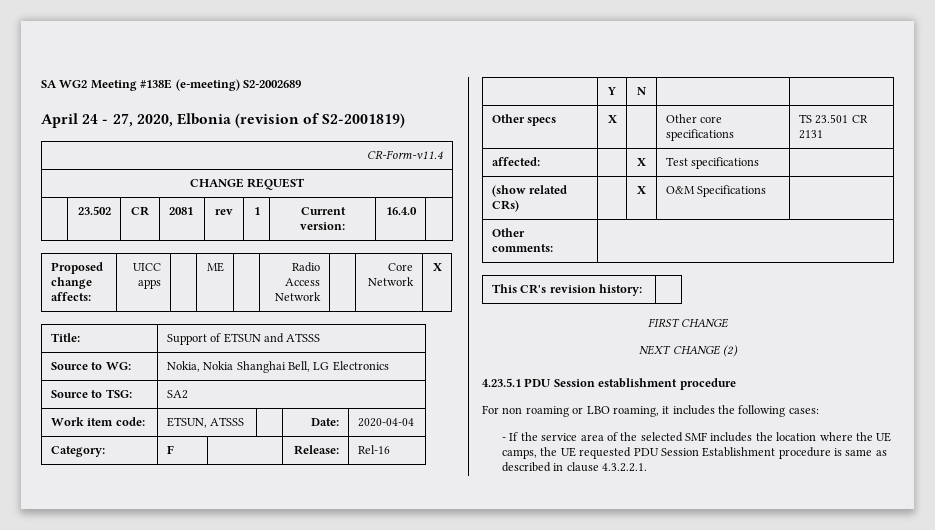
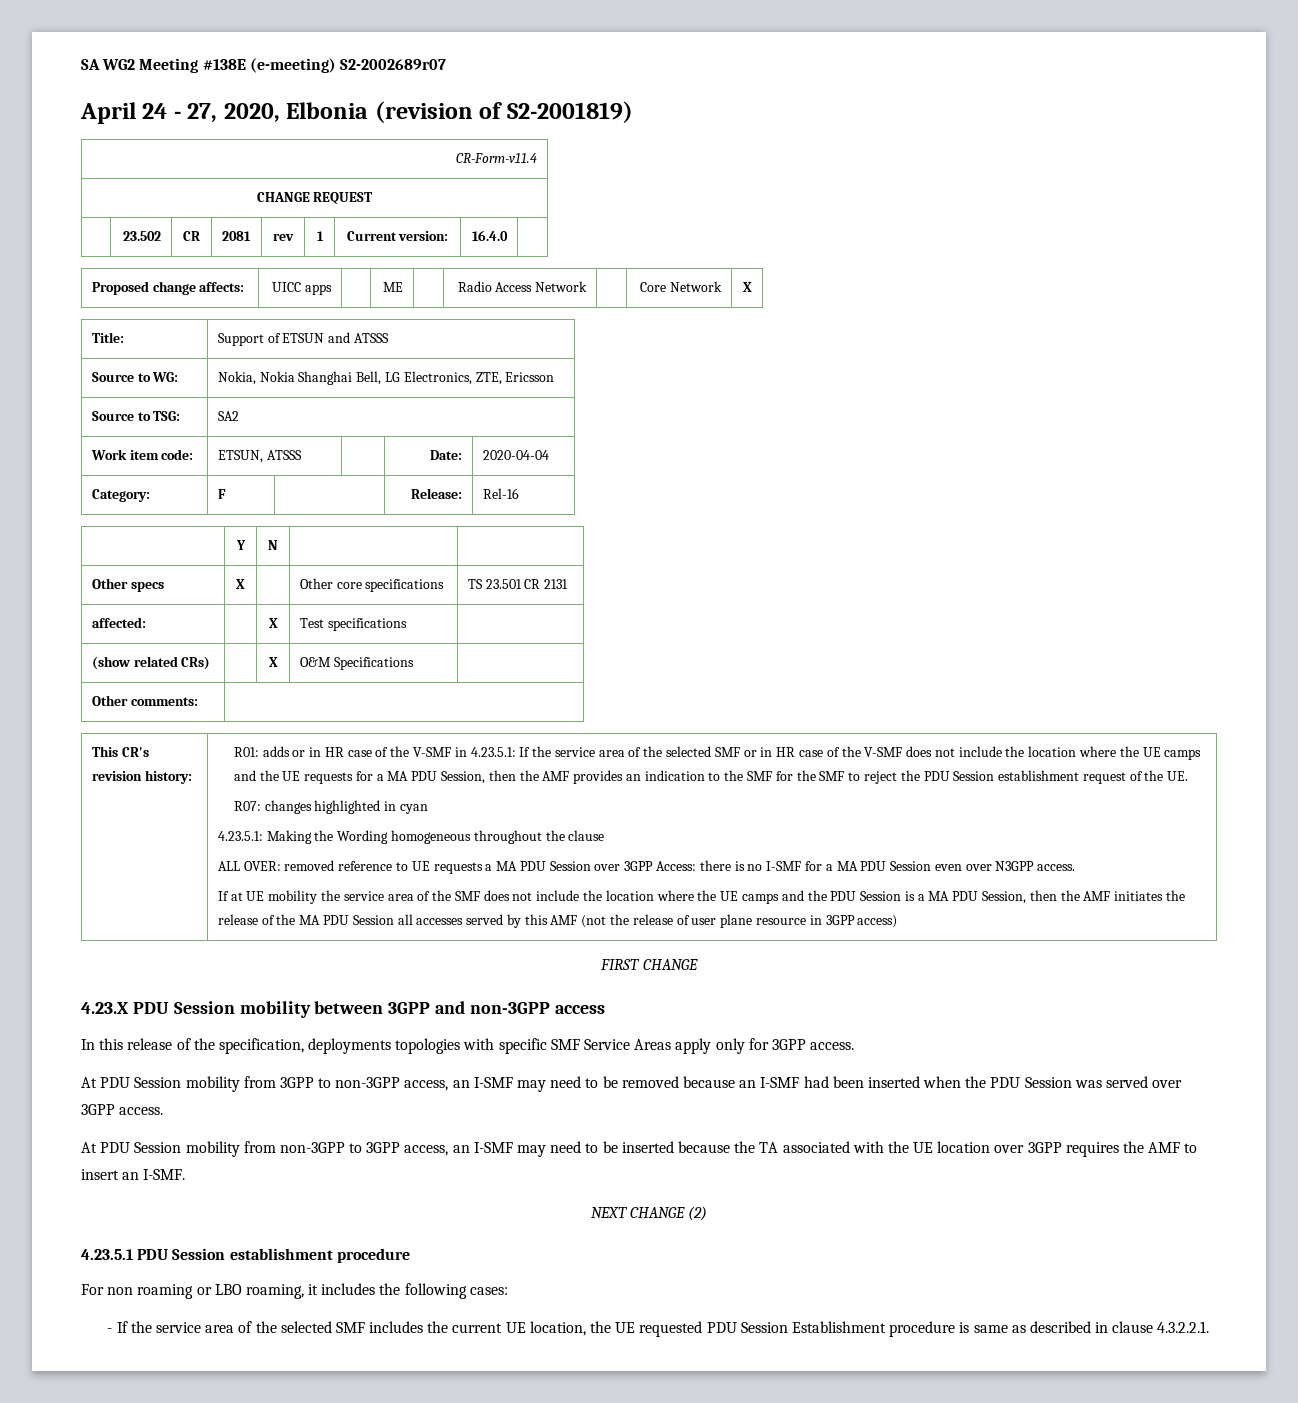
- SA WG2 Meeting #138E (e-meeting) S2-2002689
+ SA WG2 Meeting #138E (e-meeting) S2-2002689r07
- Source to WG: | Nokia, Nokia Shanghai Bell, LG Electronics
+ Source to WG: | Nokia, Nokia Shanghai Bell, LG Electronics, ZTE, Ericsson
+ R01: adds or in HR case of the V-SMF in 4.23.5.1: If the service area of the selected SMF or in HR case of the V-SMF does not include the location where the UE camps and the UE requests for a MA PDU Session, then the AMF provides an indication to the SMF for the SMF to reject the PDU Session establishment request of the UE.
+ R07: changes highlighted in cyan
+ 4.23.5.1: Making the Wording homogeneous throughout the clause
+ ALL OVER: removed reference to UE requests a MA PDU Session over 3GPP Access: there is no I-SMF for a MA PDU Session even over N3GPP access.
+ If at UE mobility the service area of the SMF does not include the location where the UE camps and the PDU Session is a MA PDU Session, then the AMF initiates the release of the MA PDU Session all accesses served by this AMF (not the release of user plane resource in 3GPP access)
  FIRST CHANGE
+ 4.23.X PDU Session mobility between 3GPP and non-3GPP access
+ In this release of the specification, deployments topologies with specific SMF Service Areas apply only for 3GPP access.
+ At PDU Session mobility from 3GPP to non-3GPP access, an I-SMF may need to be removed because an I-SMF had been inserted when the PDU Session was served over 3GPP access.
+ At PDU Session mobility from non-3GPP to 3GPP access, an I-SMF may need to be inserted because the TA associated with the UE location over 3GPP requires the AMF to insert an I-SMF.
- - If the service area of the selected SMF includes the location where the UE camps, the UE requested PDU Session Establishment procedure is same as described in clause 4.3.2.2.1.
+ - If the service area of the selected SMF includes the current UE location, the UE requested PDU Session Establishment procedure is same as described in clause 4.3.2.2.1.

